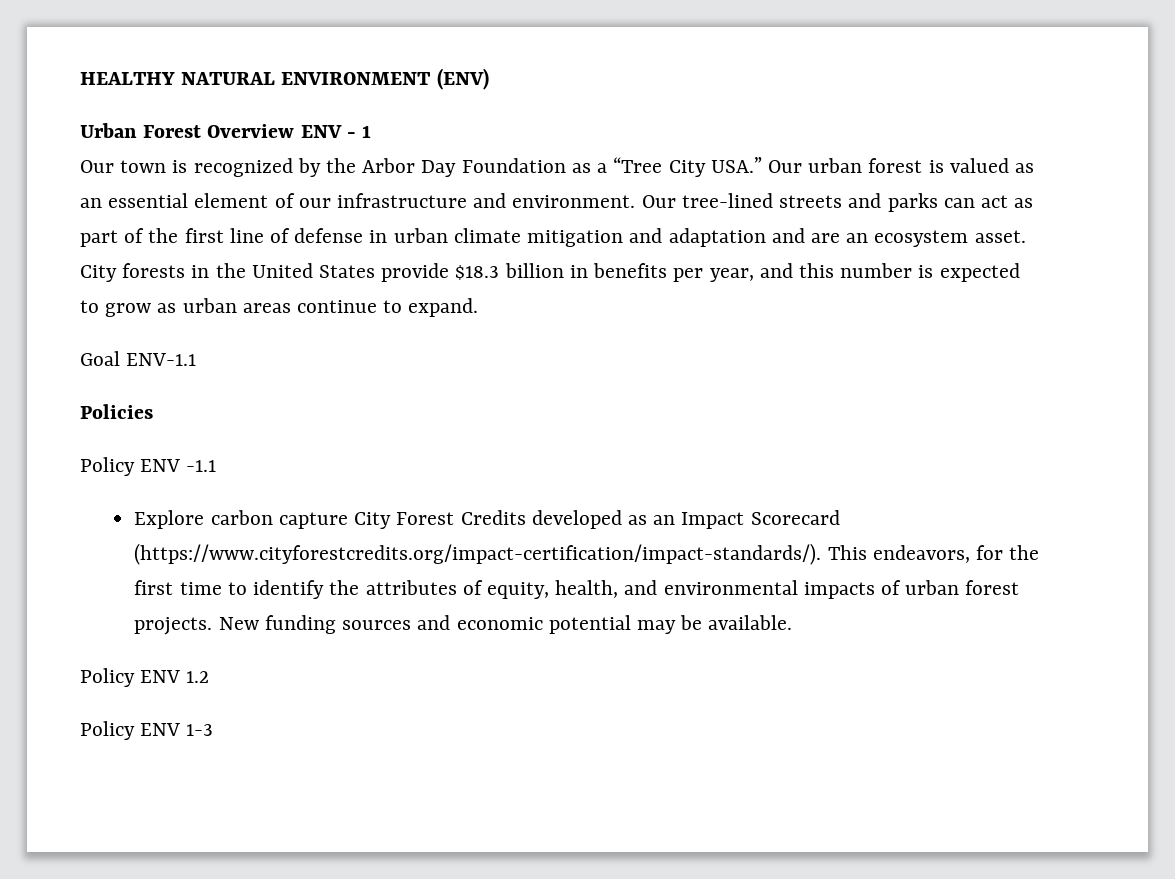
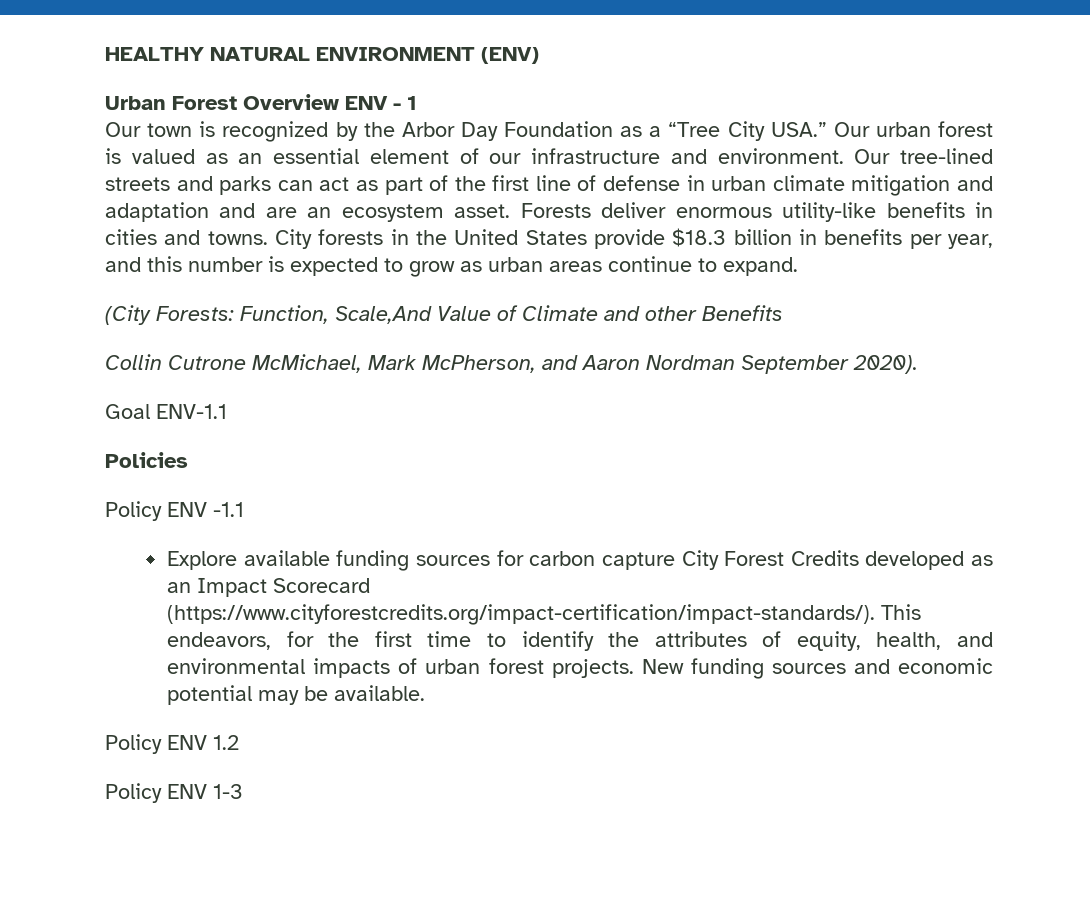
+ Forests deliver enormous utility-like benefits in cities and towns.
+ (City Forests: Function, Scale,And Value of Climate and other Benefits
+ Collin Cutrone McMichael, Mark McPherson, and Aaron Nordman September 2020).
- Explore carbon capture City Forest Credits developed as an Impact Scorecard (https://www.cityforestcredits.org/impact-certification/impact-standards/). This endeavors, for the first time to identify the attributes of equity, health, and environmental impacts of urban forest projects.
+ Explore available funding sources for carbon capture City Forest Credits developed as an Impact Scorecard (https://www.cityforestcredits.org/impact-certification/impact-standards/). This endeavors, for the first time to identify the attributes of equity, health, and environmental impacts of urban forest projects.

